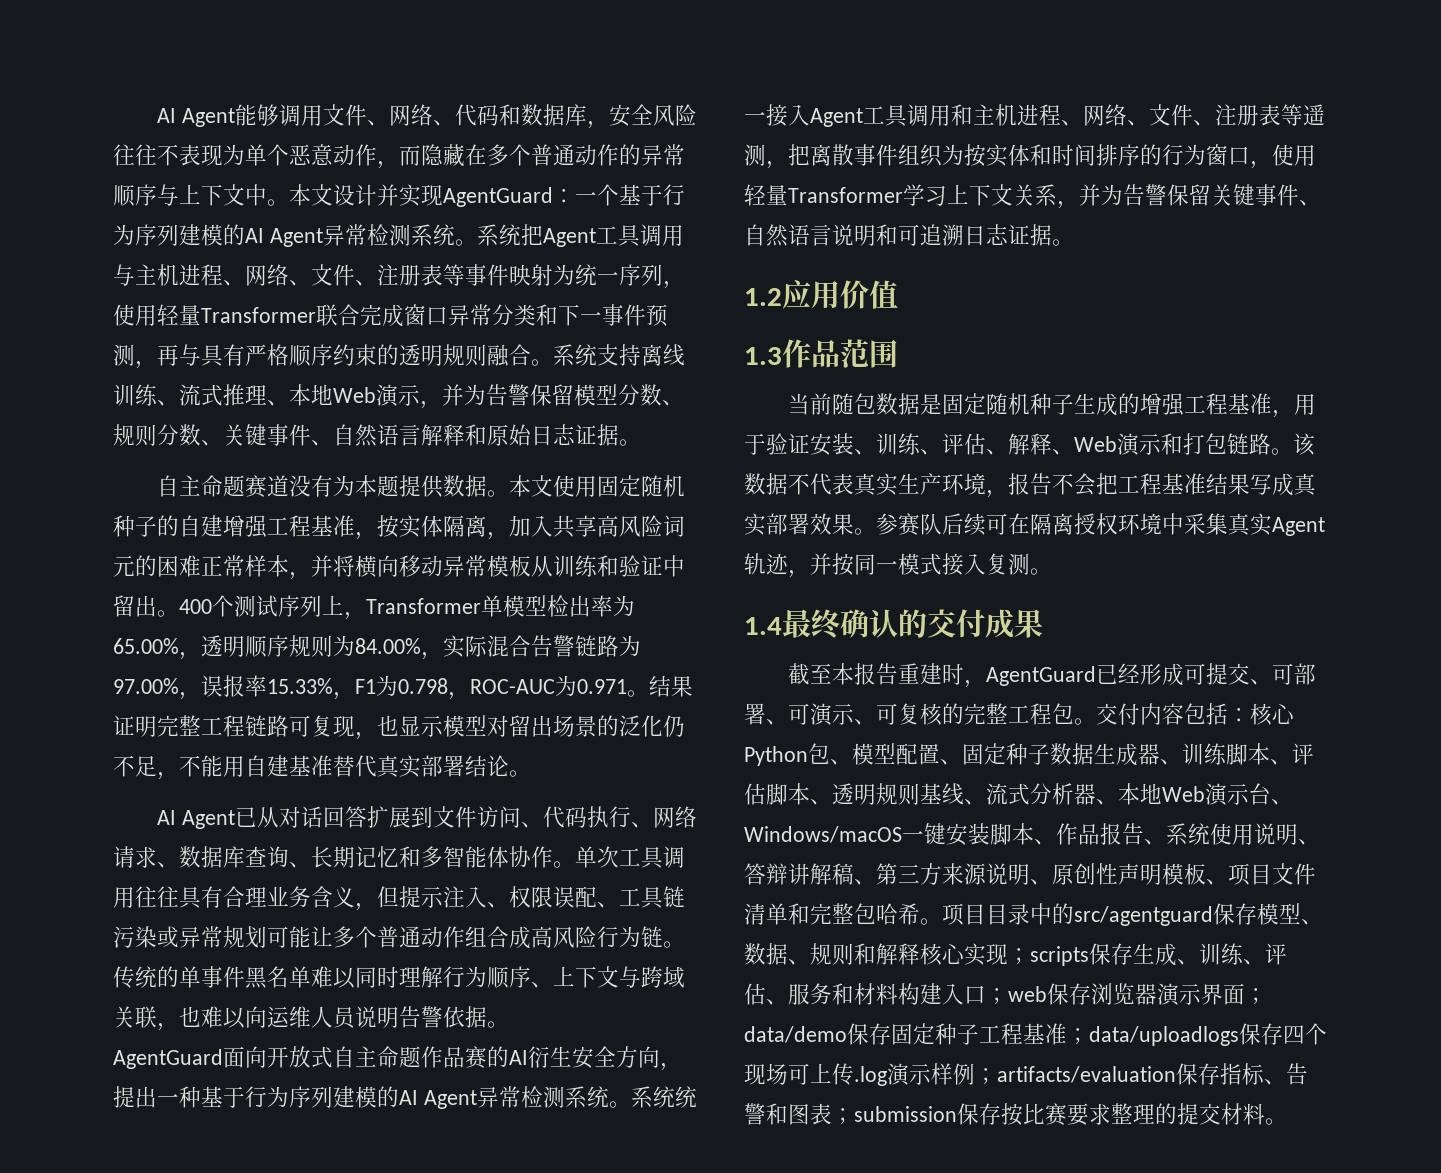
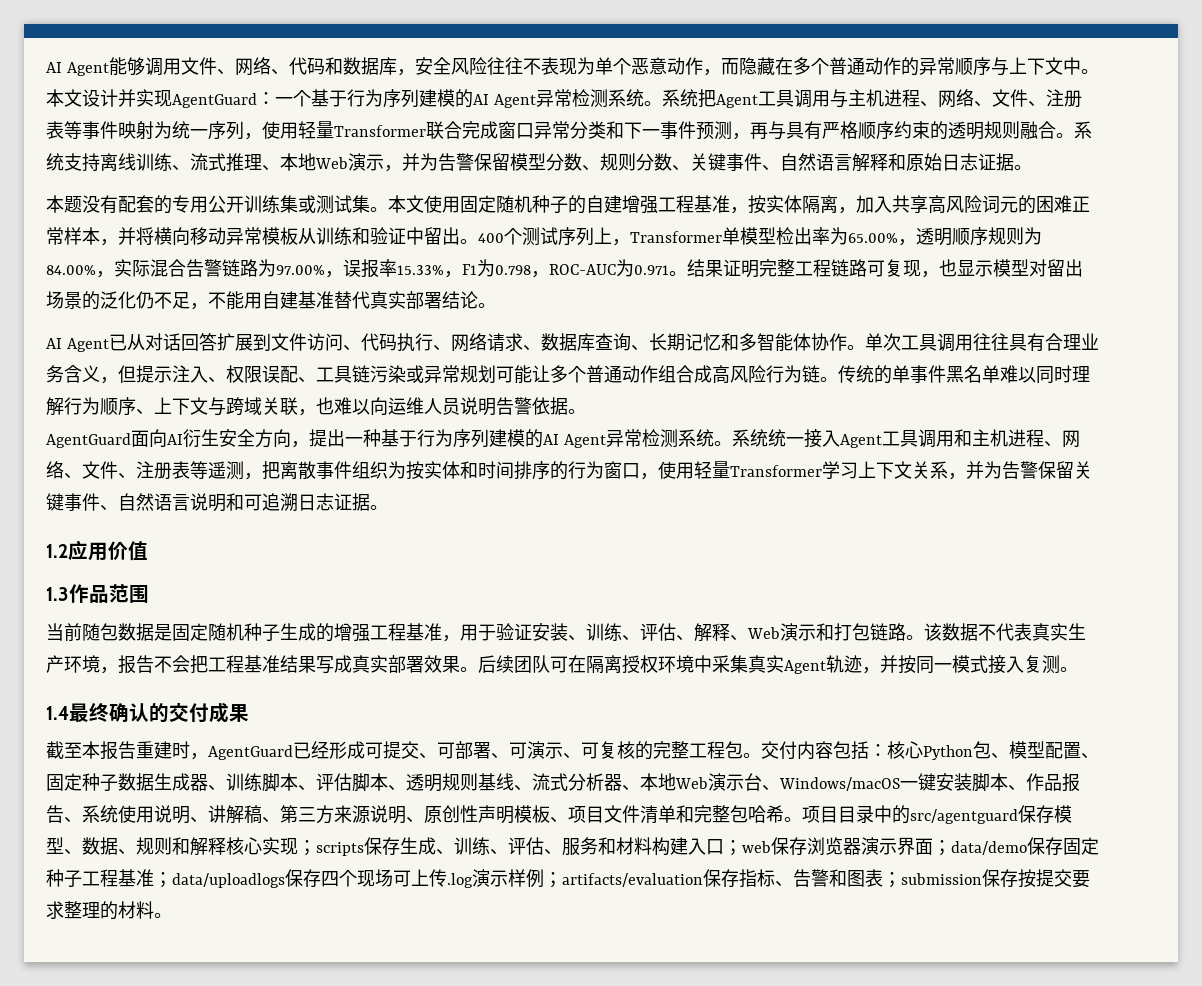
- 自主命题赛道没有为本题提供数据。
+ 本题没有配套的专用公开训练集或测试集。
- AgentGuard面向开放式自主命题作品赛的AI衍生安全方向，提出一种基于行为序列建模的AI Agent异常检测系统。
+ AgentGuard面向AI衍生安全方向，提出一种基于行为序列建模的AI Agent异常检测系统。
- 参赛队后续可在隔离授权环境中采集真实Agent轨迹，并按同一模式接入复测。
+ 后续团队可在隔离授权环境中采集真实Agent轨迹，并按同一模式接入复测。
- 交付内容包括：核心Python包、模型配置、固定种子数据生成器、训练脚本、评估脚本、透明规则基线、流式分析器、本地Web演示台、Windows/macOS一键安装脚本、作品报告、系统使用说明、答辩讲解稿、第三方来源说明、原创性声明模板、项目文件清单和完整包哈希。
+ 交付内容包括：核心Python包、模型配置、固定种子数据生成器、训练脚本、评估脚本、透明规则基线、流式分析器、本地Web演示台、Windows/macOS一键安装脚本、作品报告、系统使用说明、讲解稿、第三方来源说明、原创性声明模板、项目文件清单和完整包哈希。
- 项目目录中的src/agentguard保存模型、数据、规则和解释核心实现；scripts保存生成、训练、评估、服务和材料构建入口；web保存浏览器演示界面；data/demo保存固定种子工程基准；data/uploadlogs保存四个现场可上传.log演示样例；artifacts/evaluation保存指标、告警和图表；submission保存按比赛要求整理的提交材料。
+ 项目目录中的src/agentguard保存模型、数据、规则和解释核心实现；scripts保存生成、训练、评估、服务和材料构建入口；web保存浏览器演示界面；data/demo保存固定种子工程基准；data/uploadlogs保存四个现场可上传.log演示样例；artifacts/evaluation保存指标、告警和图表；submission保存按提交要求整理的材料。

